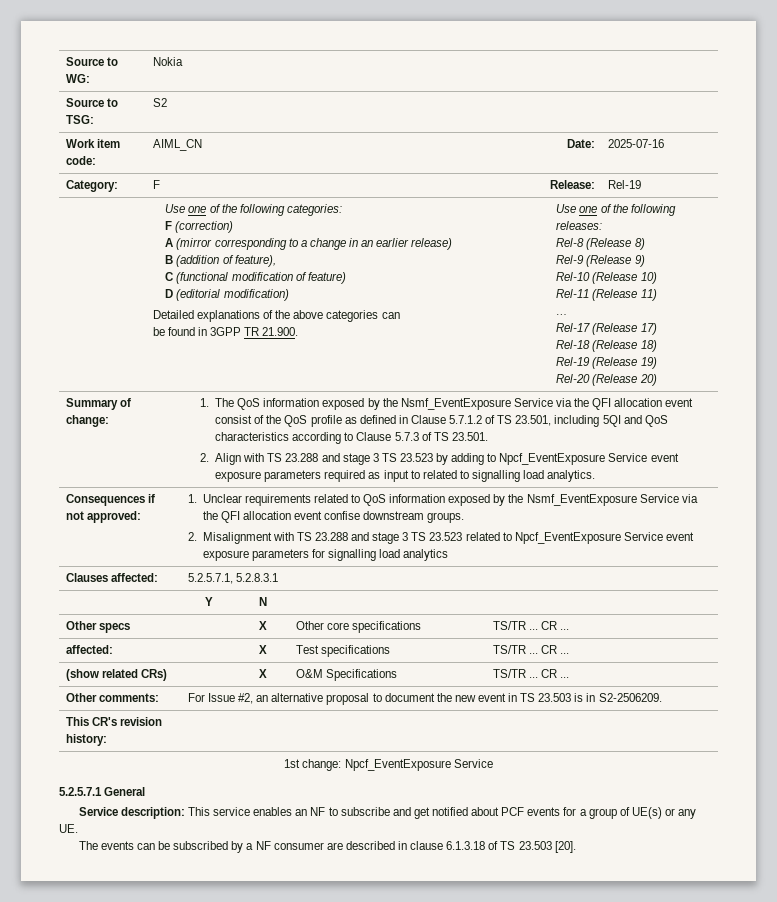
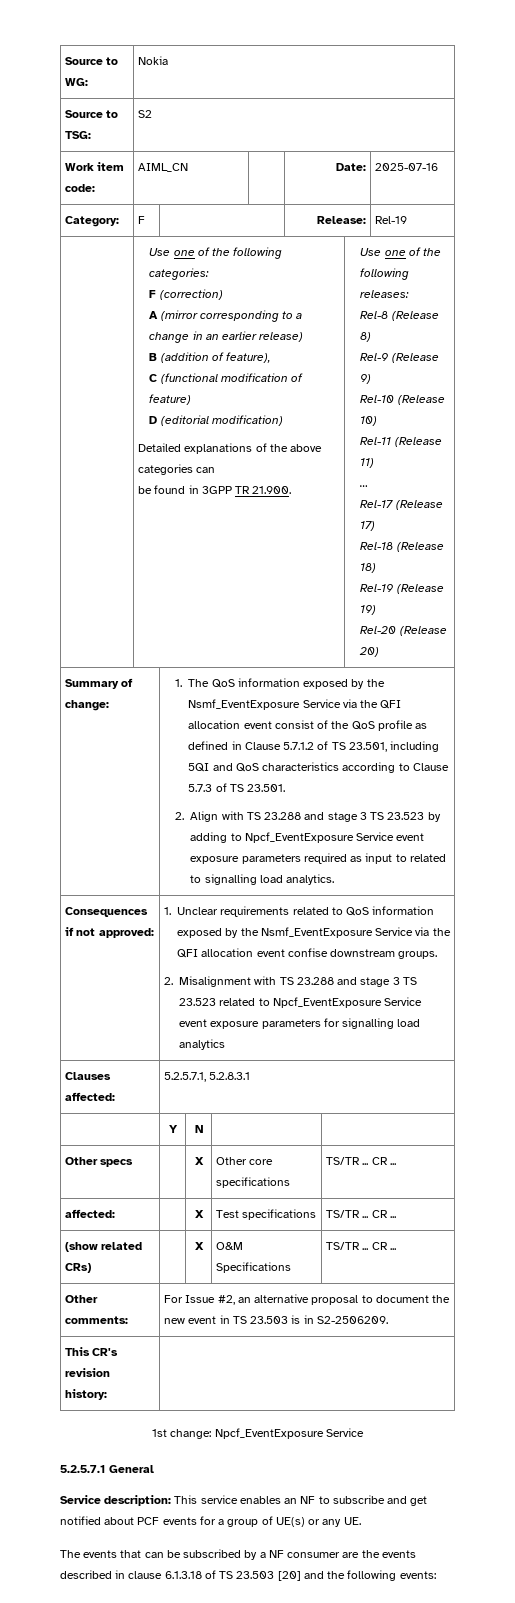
- The events can be subscribed by a NF consumer are described in clause 6.1.3.18 of TS 23.503 [20].
+ The events that can be subscribed by a NF consumer are the events described in clause 6.1.3.18 of TS 23.503 [20] and the following events:

